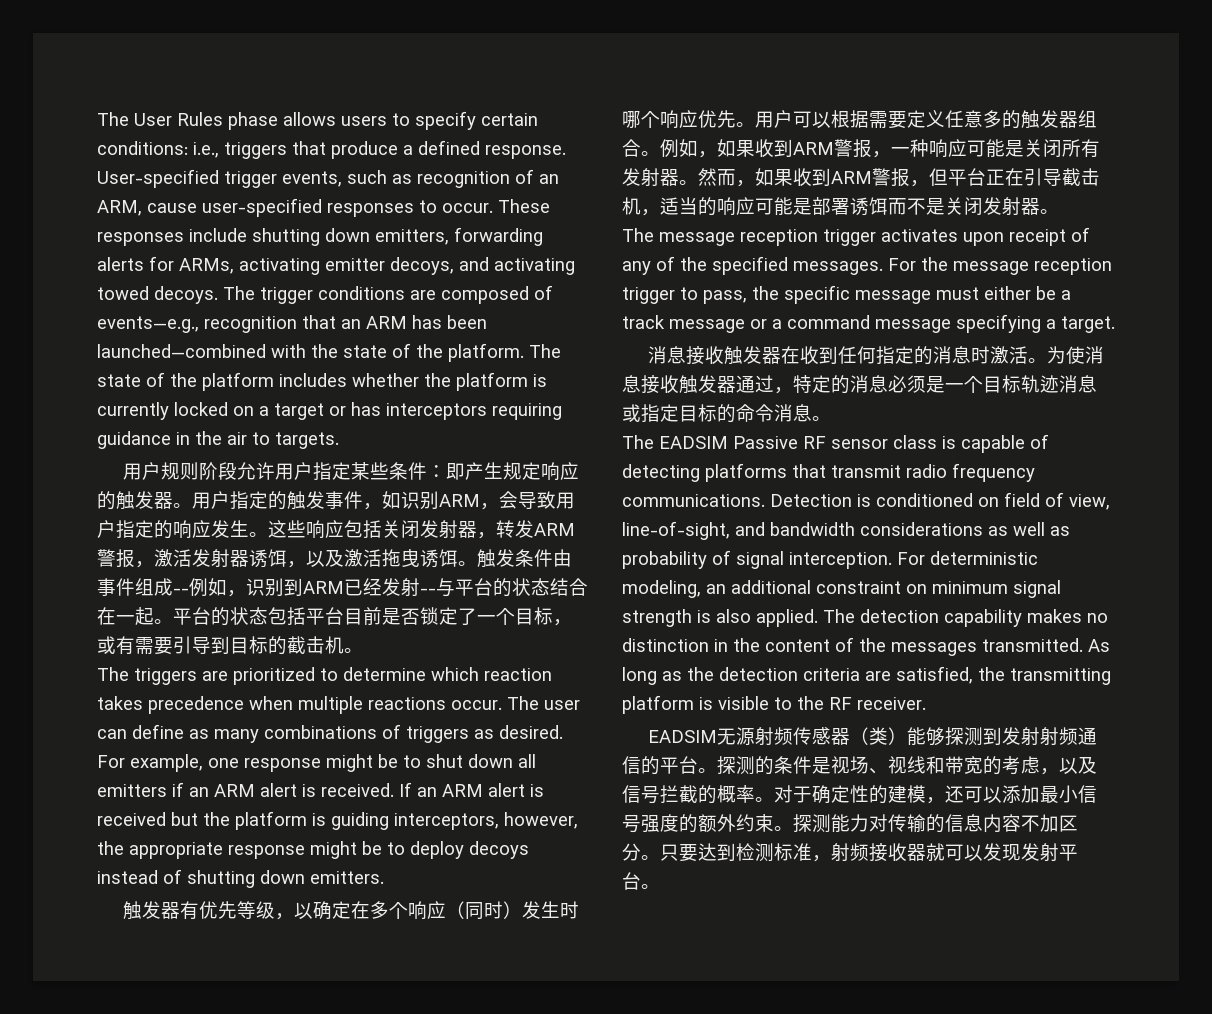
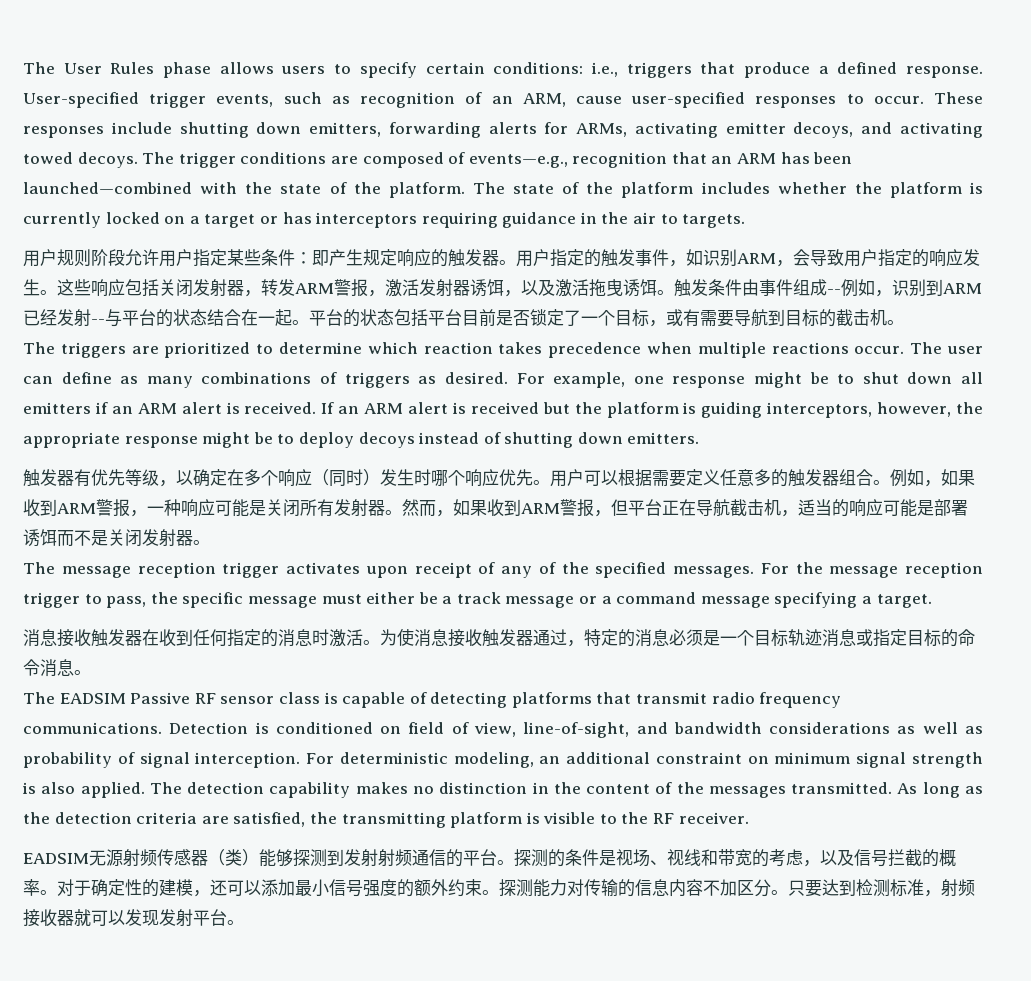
- 平台的状态包括平台目前是否锁定了一个目标，或有需要引导到目标的截击机。
+ 平台的状态包括平台目前是否锁定了一个目标，或有需要导航到目标的截击机。
- 然而，如果收到ARM警报，但平台正在引导截击机，适当的响应可能是部署诱饵而不是关闭发射器。
+ 然而，如果收到ARM警报，但平台正在导航截击机，适当的响应可能是部署诱饵而不是关闭发射器。

